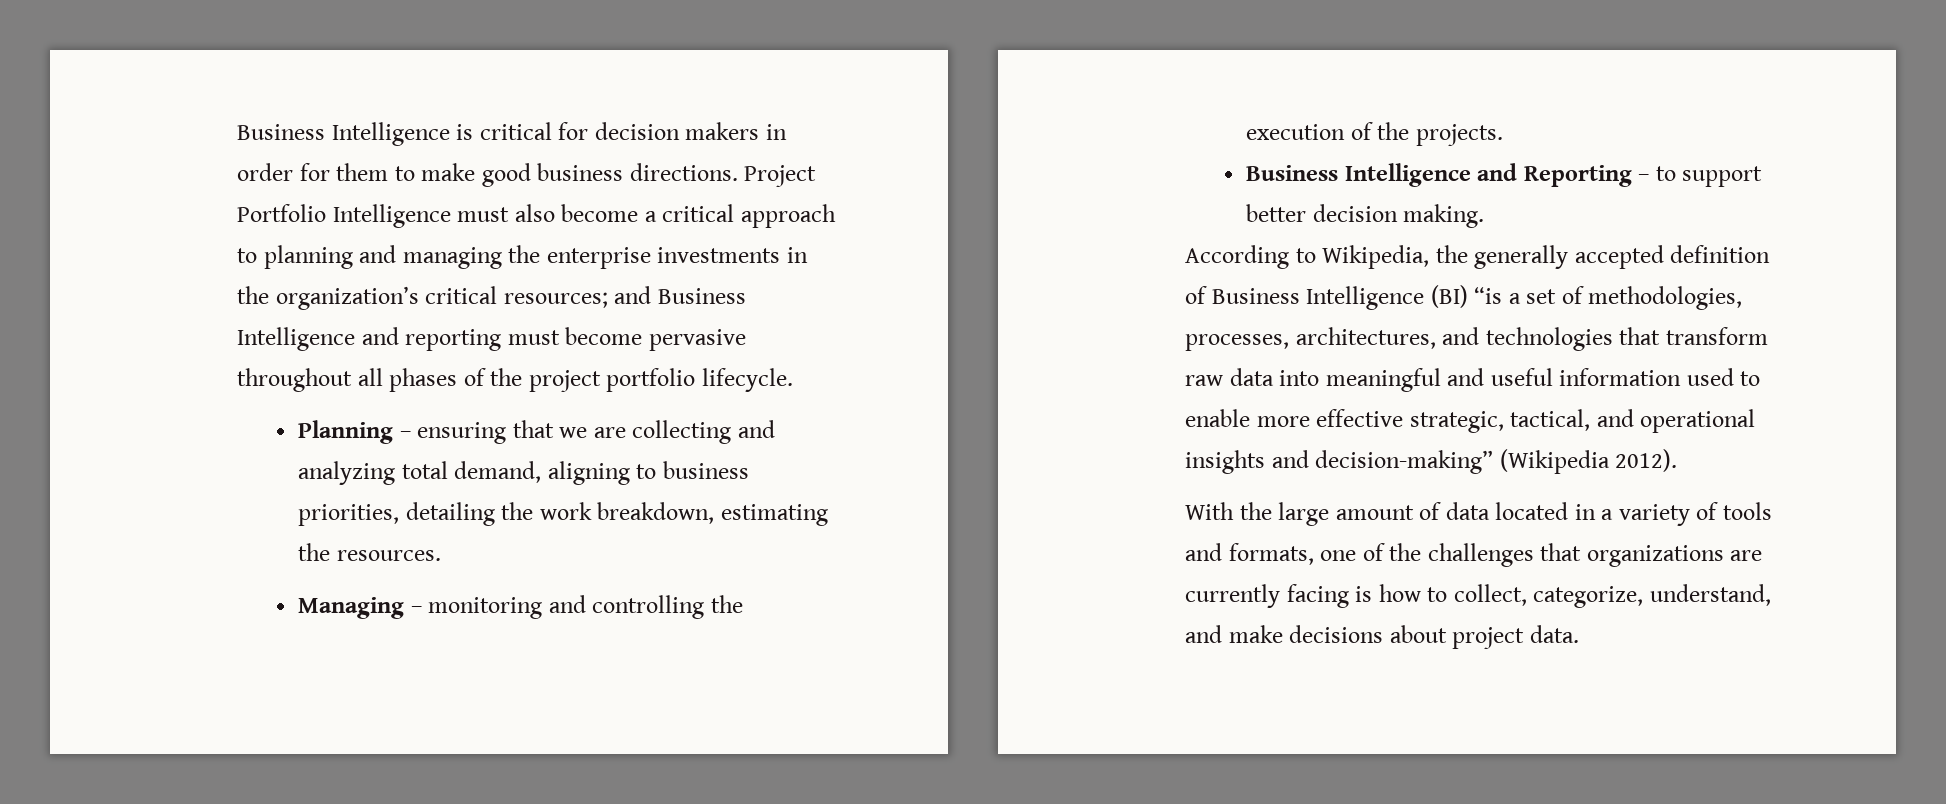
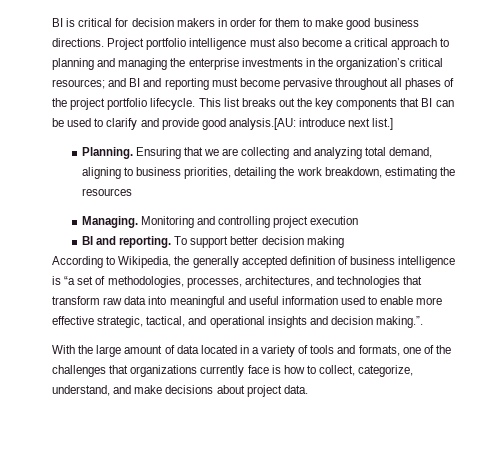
- Business Intelligence is critical for decision makers in order for them to make good business directions.
+ BI is critical for decision makers in order for them to make good business directions.
- Project Portfolio Intelligence must also become a critical approach to planning and managing the enterprise investments in the organization’s critical resources; and Business Intelligence and reporting must become pervasive throughout all phases of the project portfolio lifecycle.
- Planning – ensuring that we are collecting and analyzing total demand, aligning to business priorities, detailing the work breakdown, estimating the resources.
- Managing – monitoring and controlling the execution of the projects.
- Business Intelligence and Reporting – to support better decision making.
+ Project portfolio intelligence must also become a critical approach to planning and managing the enterprise investments in the organization’s critical resources; and BI and reporting must become pervasive throughout all phases of the project portfolio lifecycle. This list breaks out the key components that BI can be used to clarify and provide good analysis.[AU: introduce next list.]
+ Planning. Ensuring that we are collecting and analyzing total demand, aligning to business priorities, detailing the work breakdown, estimating the resources
+ Managing. Monitoring and controlling project execution
+ BI and reporting. To support better decision making
- According to Wikipedia, the generally accepted definition of Business Intelligence (BI) “is a set of methodologies, processes, architectures, and technologies that transform raw data into meaningful and useful information used to enable more effective strategic, tactical, and operational insights and decision-making” (Wikipedia 2012).
+ According to Wikipedia, the generally accepted definition of business intelligence is “a set of methodologies, processes, architectures, and technologies that transform raw data into meaningful and useful information used to enable more effective strategic, tactical, and operational insights and decision making.”.
- With the large amount of data located in a variety of tools and formats, one of the challenges that organizations are currently facing is how to collect, categorize, understand, and make decisions about project data.
+ With the large amount of data located in a variety of tools and formats, one of the challenges that organizations currently face is how to collect, categorize, understand, and make decisions about project data.

